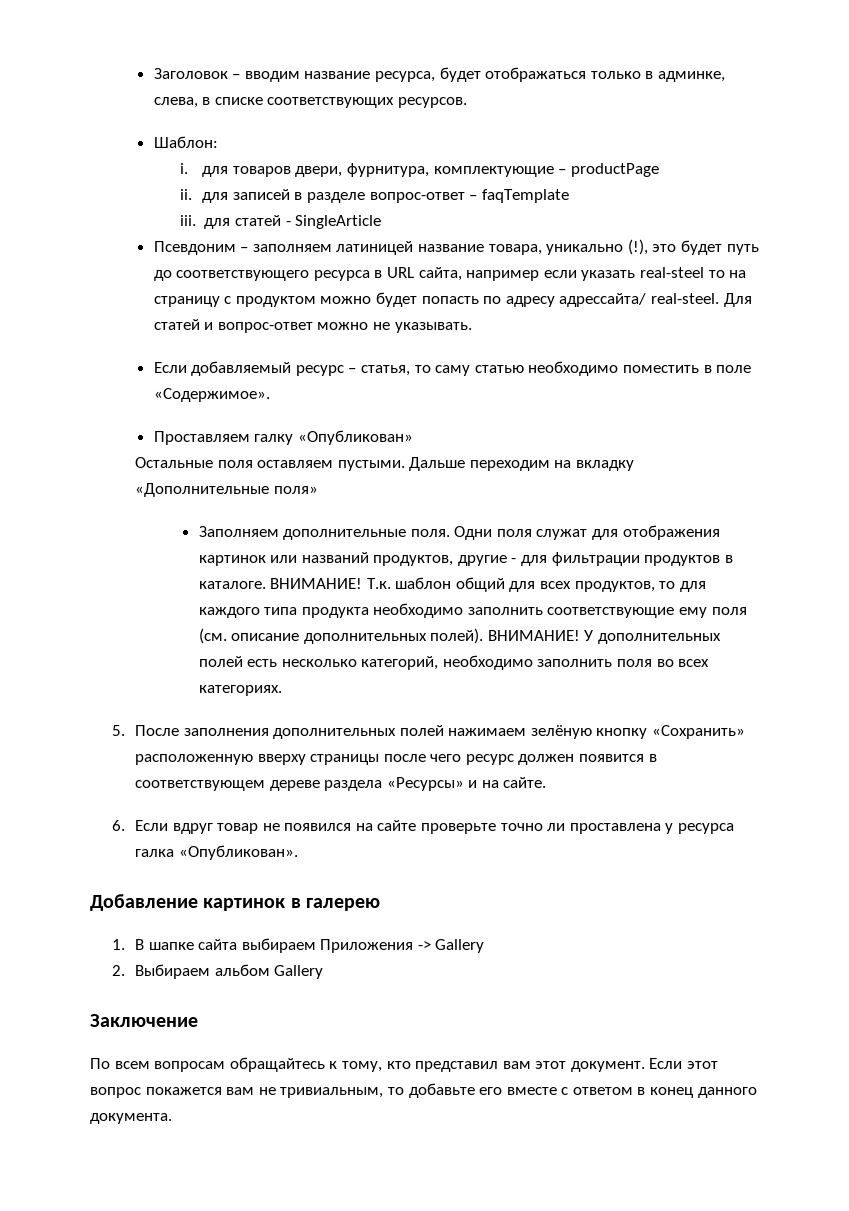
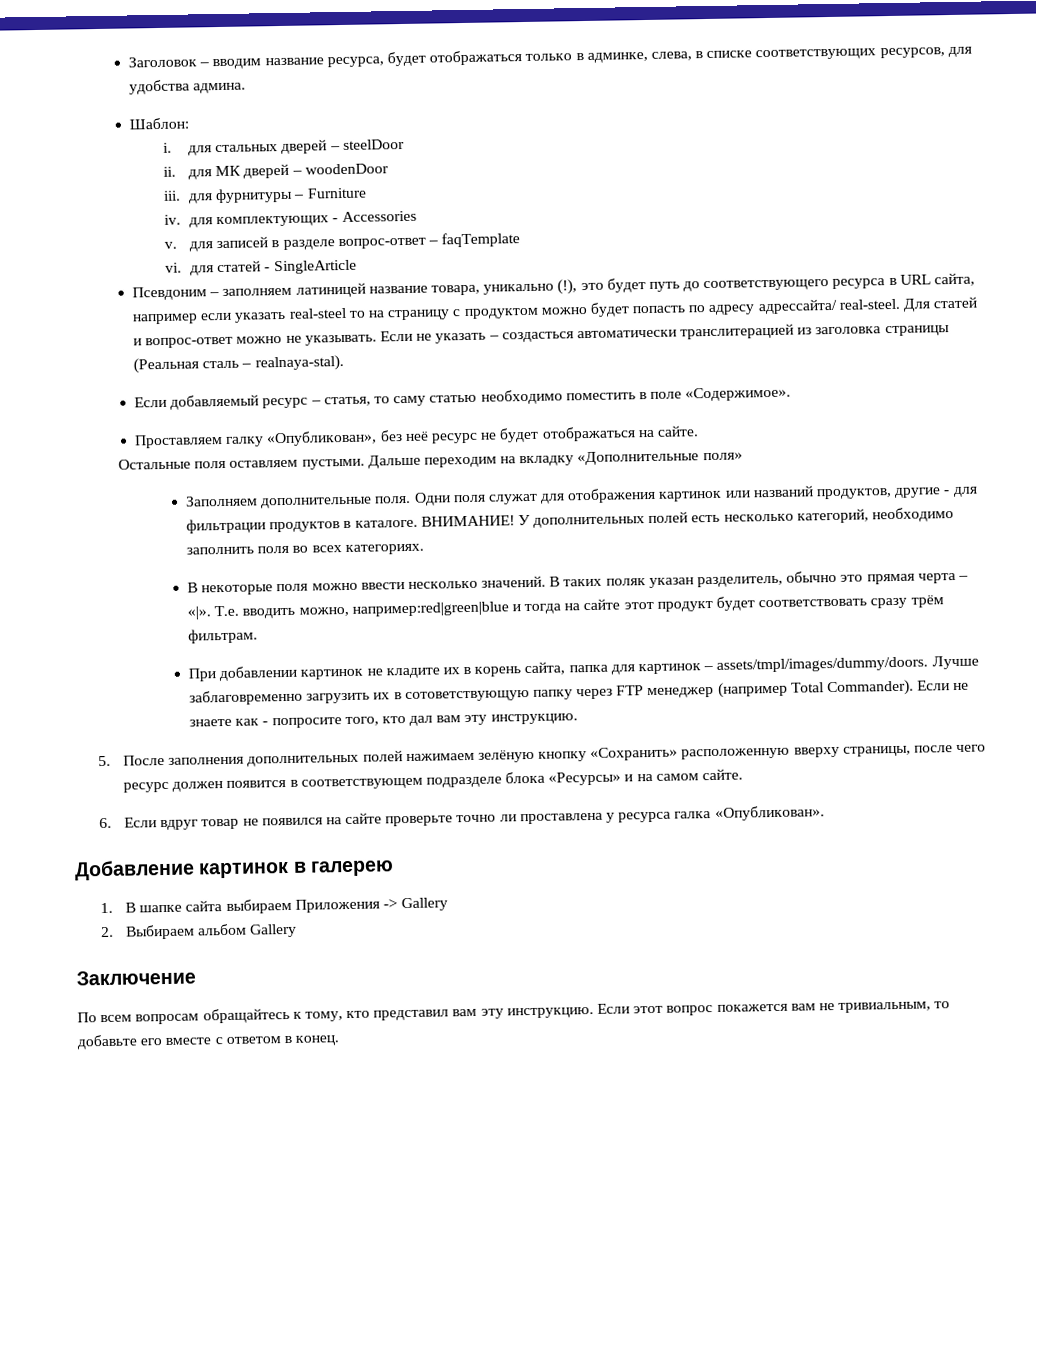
- Заголовок – вводим название ресурса, будет отображаться только в админке, слева, в списке соответствующих ресурсов.
+ Заголовок – вводим название ресурса, будет отображаться только в админке, слева, в списке соответствующих ресурсов, для удобства админа.
- i. для товаров двери, фурнитура, комплектующие – productPage
- ii. для записей в разделе вопрос-ответ – faqTemplate
+ i. для стальных дверей – steelDoor
+ ii. для МК дверей – woodenDoor
+ iii. для фурнитуры – Furniture
+ iv. для комплектующих - Accessories
+ v. для записей в разделе вопрос-ответ – faqTemplate
- iii. для статей - SingleArticle
+ vi. для статей - SingleArticle
+ Если не указать – создасться автоматически транслитерацией из заголовка страницы (Реальная сталь – realnaya-stal).
- Проставляем галку «Опубликован»
+ Проставляем галку «Опубликован», без неё ресурс не будет отображаться на сайте.
- Т.к. шаблон общий для всех продуктов, то для каждого типа продукта необходимо заполнить соответствующие ему поля (см. описание дополнительных полей). ВНИМАНИЕ!
+ В некоторые поля можно ввести несколько значений. В таких поляк указан разделитель, обычно это прямая черта – «|». Т.е. вводить можно, например:red|green|blue и тогда на сайте этот продукт будет соответствовать сразу трём фильтрам.
+ При добавлении картинок не кладите их в корень сайта, папка для картинок – assets/tmpl/images/dummy/doors. Лучше заблаговременно загрузить их в сотоветствующую папку через FTP менеджер (например Total Commander). Если не знаете как - попросите того, кто дал вам эту инструкцию.
- 5. После заполнения дополнительных полей нажимаем зелёную кнопку «Сохранить» расположенную вверху страницы после чего ресурс должен появится в соответствующем дереве раздела «Ресурсы» и на сайте.
+ 5. После заполнения дополнительных полей нажимаем зелёную кнопку «Сохранить» расположенную вверху страницы, после чего ресурс должен появится в соответствующем подразделе блока «Ресурсы» и на самом сайте.
- По всем вопросам обращайтесь к тому, кто представил вам этот документ.
+ По всем вопросам обращайтесь к тому, кто представил вам эту инструкцию.
- Если этот вопрос покажется вам не тривиальным, то добавьте его вместе с ответом в конец данного документа.
+ Если этот вопрос покажется вам не тривиальным, то добавьте его вместе с ответом в конец.

